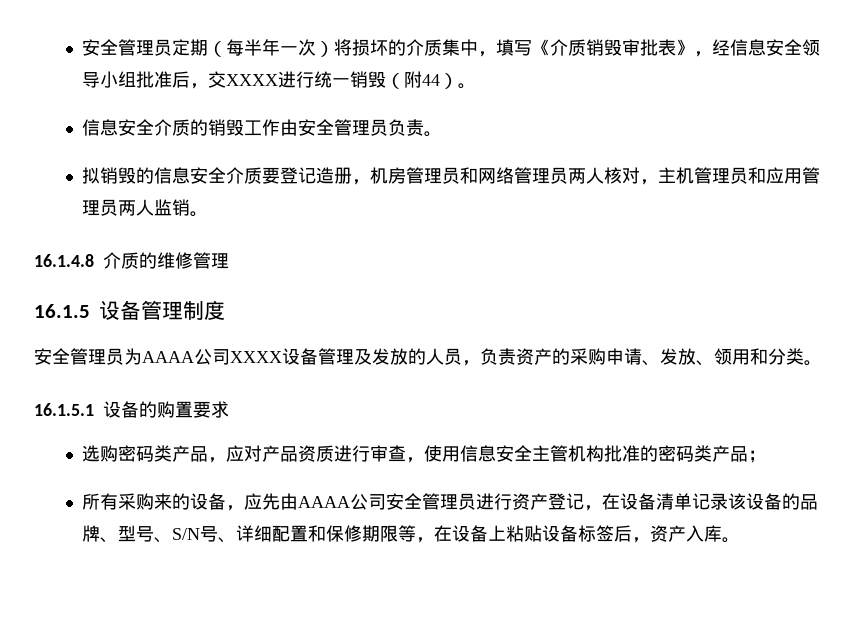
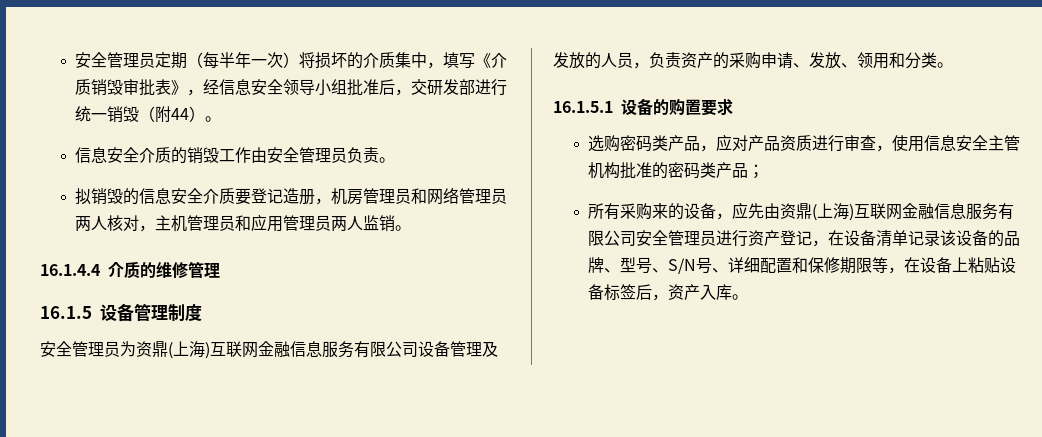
- 安全管理员定期（每半年一次）将损坏的介质集中，填写《介质销毁审批表》，经信息安全领导小组批准后，交XXXX进行统一销毁（附44）。
+ 安全管理员定期（每半年一次）将损坏的介质集中，填写《介质销毁审批表》，经信息安全领导小组批准后，交研发部进行统一销毁（附44）。
- 16.1.4.8介质的维修管理
+ 16.1.4.4介质的维修管理
- 安全管理员为AAAA公司XXXX设备管理及发放的人员，负责资产的采购申请、发放、领用和分类。
+ 安全管理员为资鼎(上海)互联网金融信息服务有限公司设备管理及发放的人员，负责资产的采购申请、发放、领用和分类。
- 所有采购来的设备，应先由AAAA公司安全管理员进行资产登记，在设备清单记录该设备的品牌、型号、S/N号、详细配置和保修期限等，在设备上粘贴设备标签后，资产入库。
+ 所有采购来的设备，应先由资鼎(上海)互联网金融信息服务有限公司安全管理员进行资产登记，在设备清单记录该设备的品牌、型号、S/N号、详细配置和保修期限等，在设备上粘贴设备标签后，资产入库。

